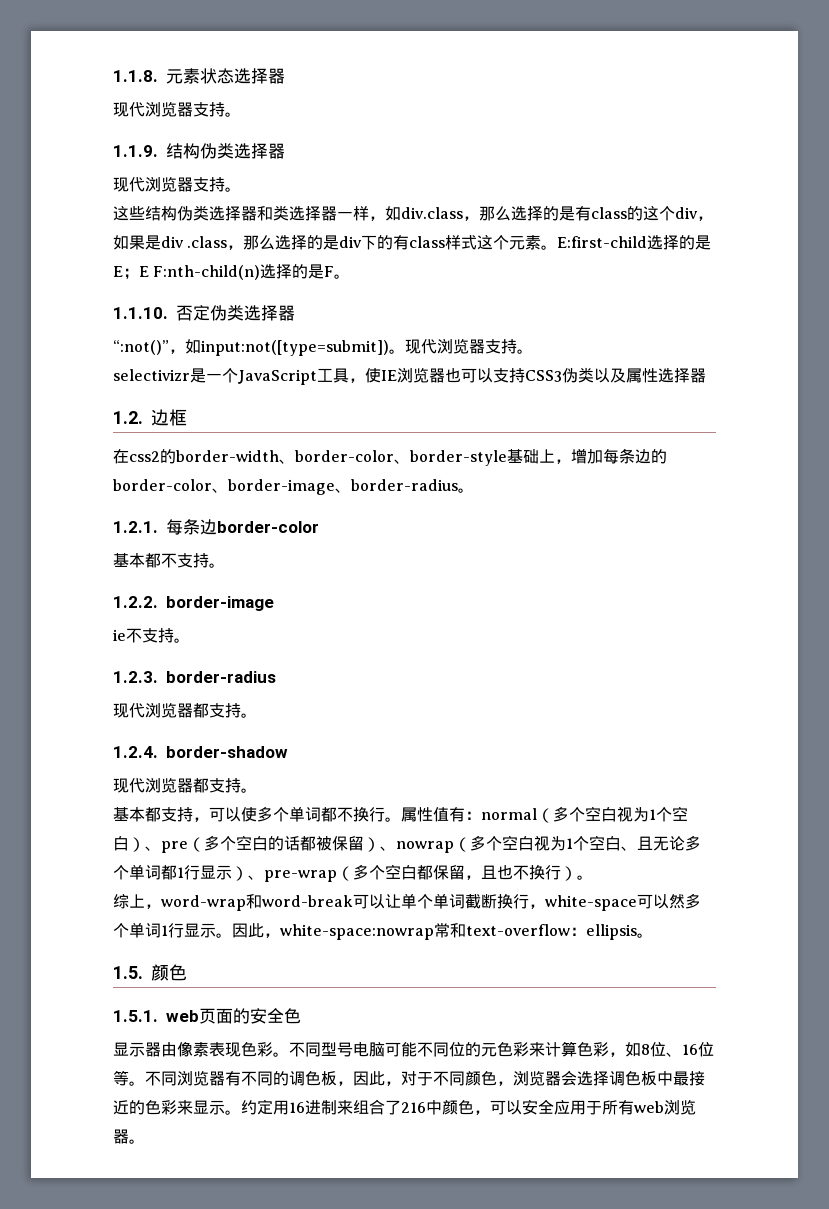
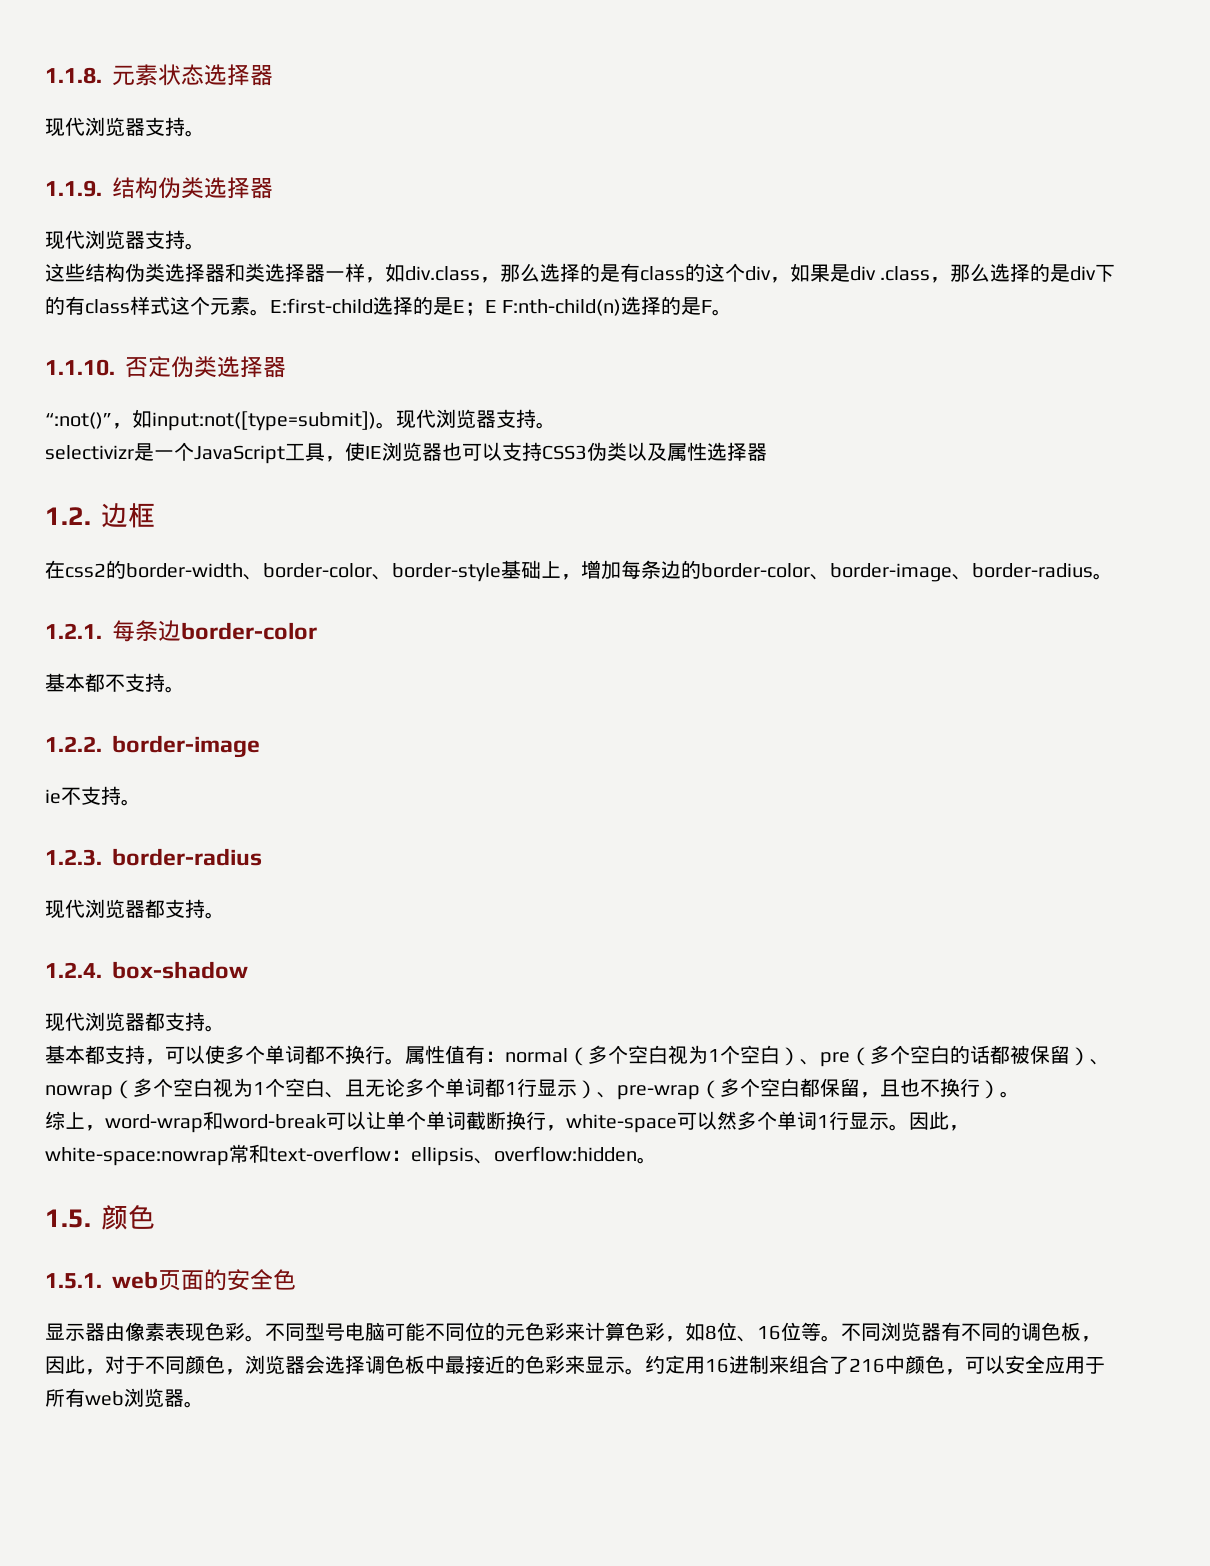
- 1.2.4. border-shadow
+ 1.2.4. box-shadow
- 因此，white-space:nowrap常和text-overflow：ellipsis。
+ 因此，white-space:nowrap常和text-overflow：ellipsis、overflow:hidden。

